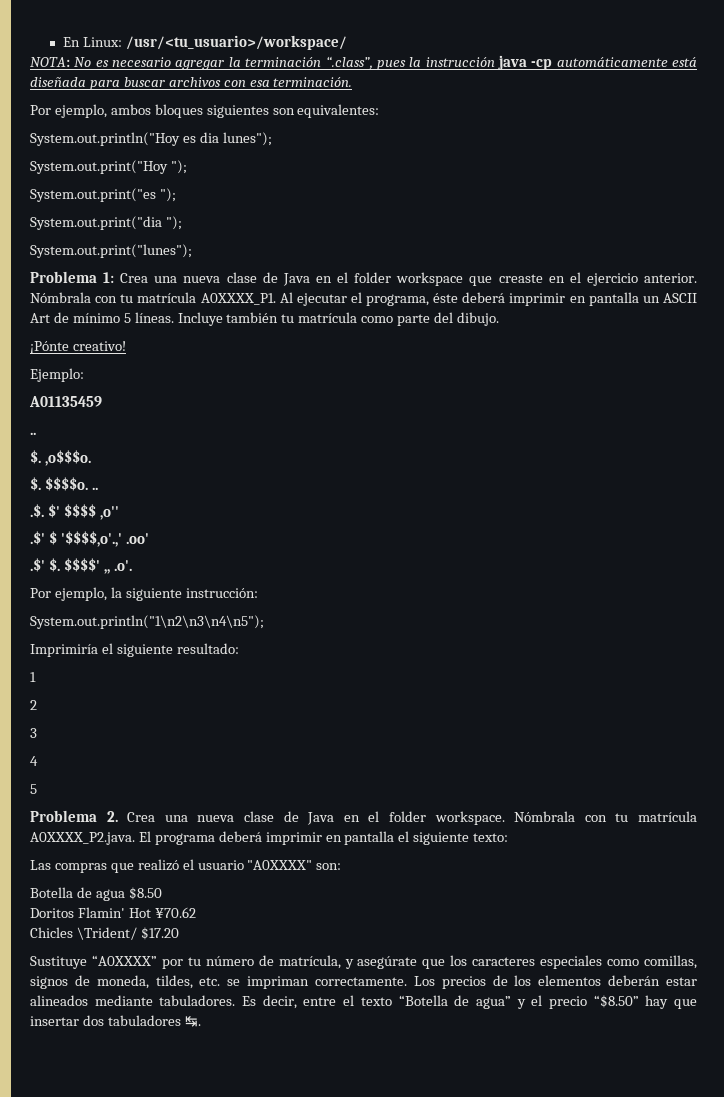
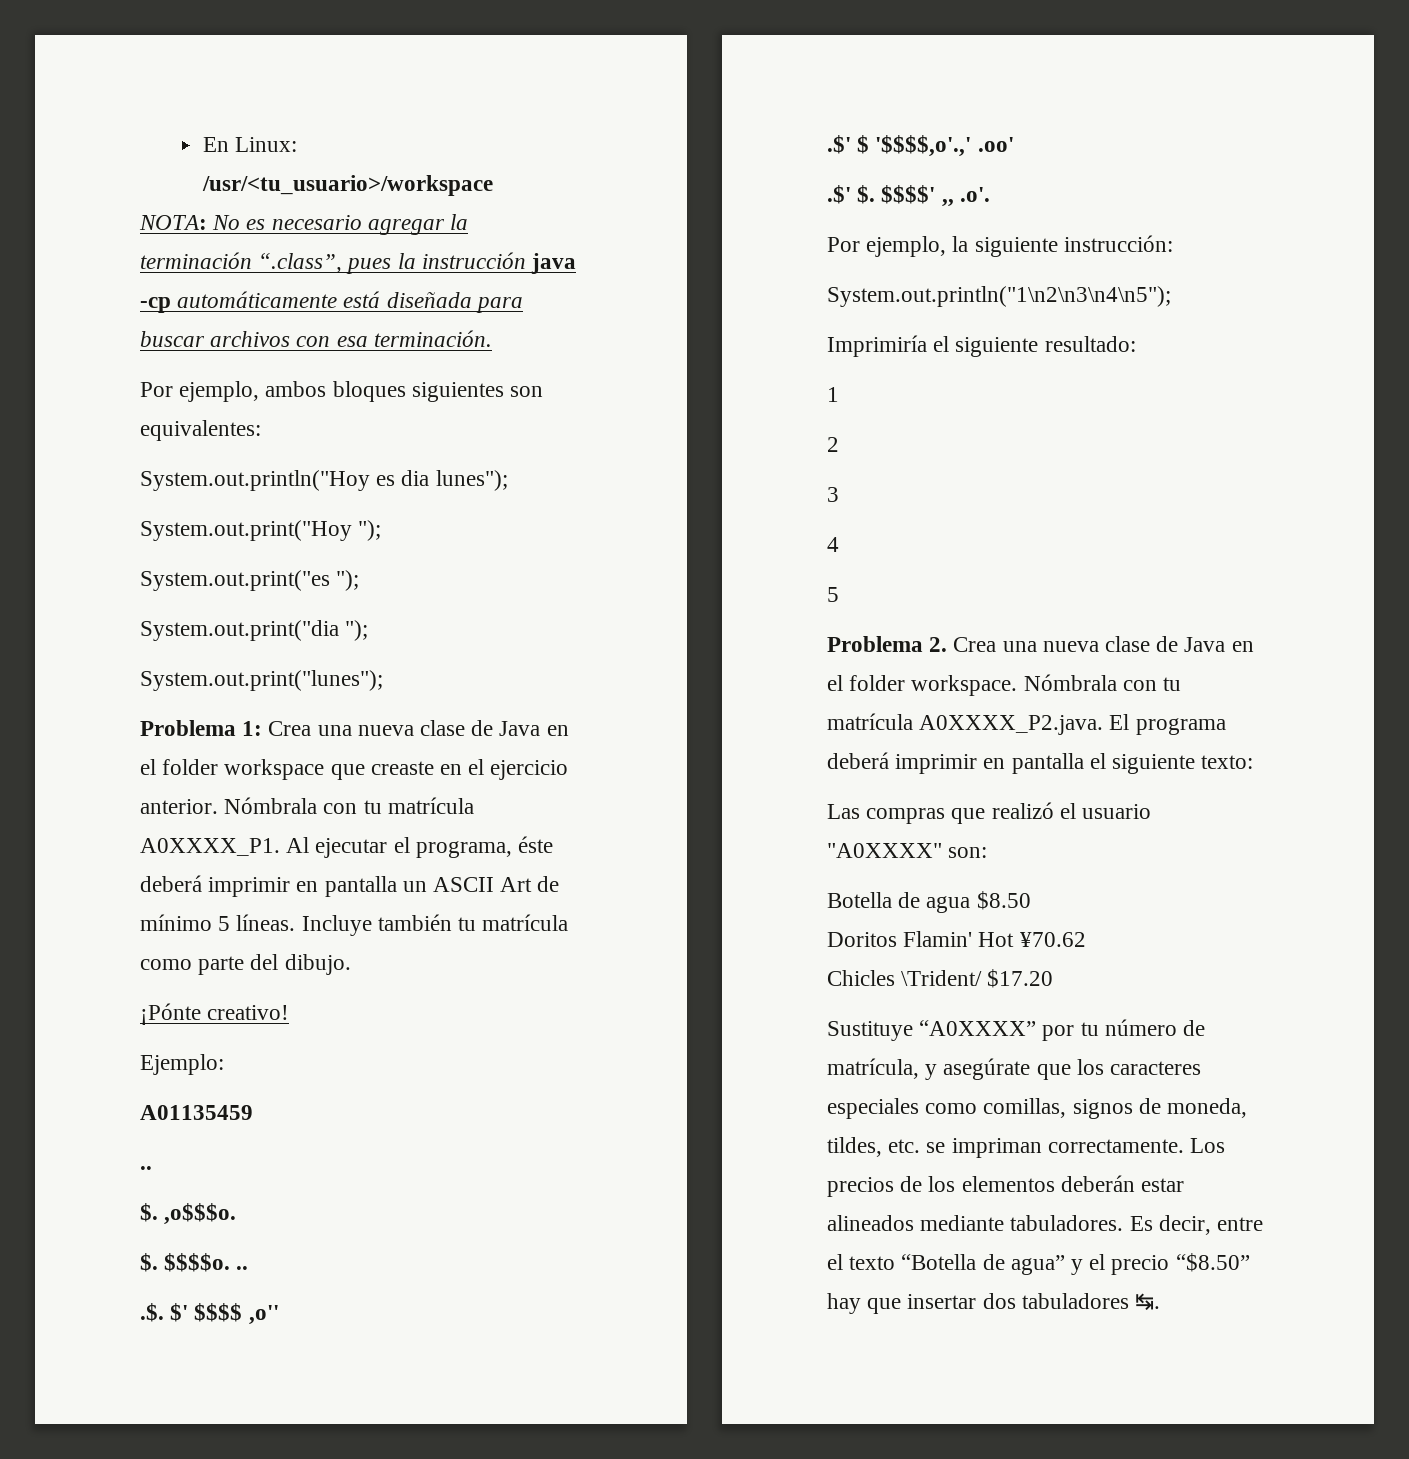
- En Linux: /usr/<tu_usuario>/workspace/
+ En Linux: /usr/<tu_usuario>/workspace

